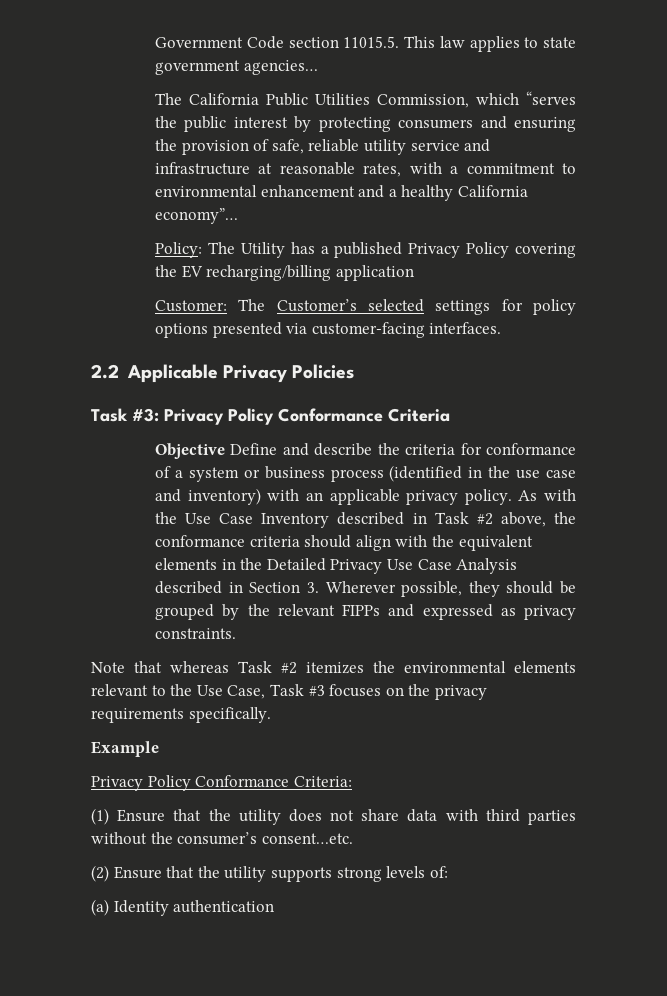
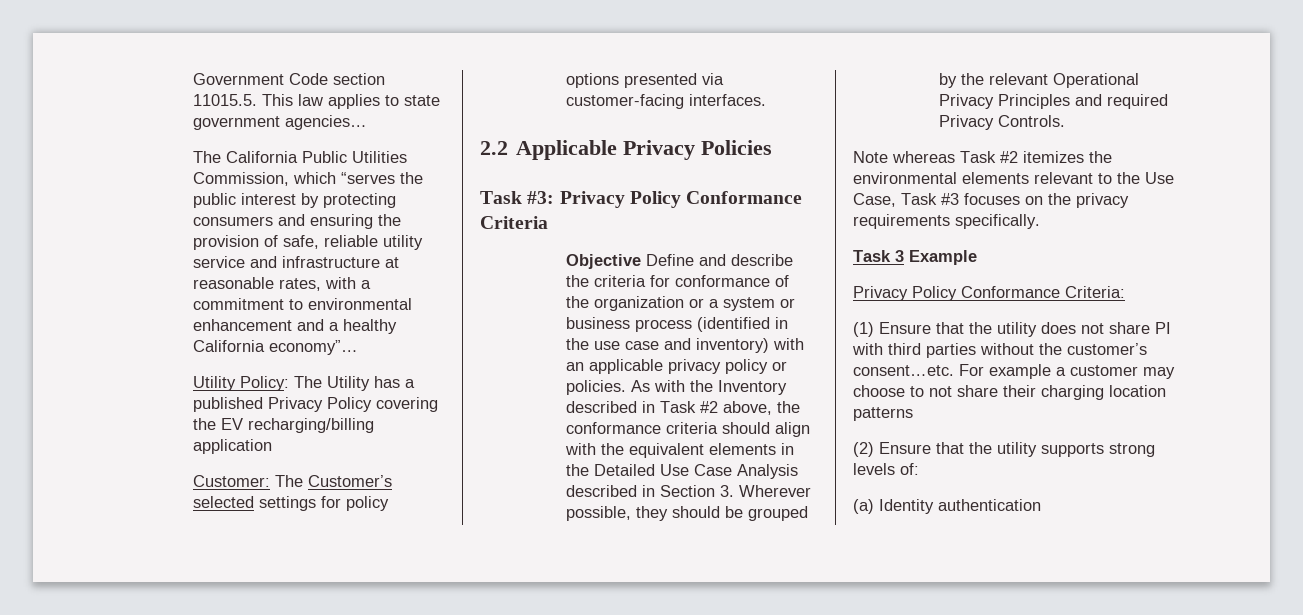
- Policy: The Utility has a published Privacy Policy covering the EV recharging/billing application
+ Utility Policy: The Utility has a published Privacy Policy covering the EV recharging/billing application
- Objective Define and describe the criteria for conformance of a system or business process (identified in the use case and inventory) with an applicable privacy policy.
+ Objective Define and describe the criteria for conformance of the organization or a system or business process (identified in the use case and inventory) with an applicable privacy policy or policies.
- As with the Use Case Inventory described in Task #2 above, the conformance criteria should align with the equivalent elements in the Detailed Privacy Use Case Analysis described in Section 3. Wherever possible, they should be grouped by the relevant FIPPs and expressed as privacy constraints.
+ As with the Inventory described in Task #2 above, the conformance criteria should align with the equivalent elements in the Detailed Use Case Analysis described in Section 3. Wherever possible, they should be grouped by the relevant Operational Privacy Principles and required Privacy Controls.
- Note that whereas Task #2 itemizes the environmental elements relevant to the Use Case, Task #3 focuses on the privacy requirements specifically.
+ Note whereas Task #2 itemizes the environmental elements relevant to the Use Case, Task #3 focuses on the privacy requirements specifically.
- Example
+ Task 3 Example
- (1) Ensure that the utility does not share data with third parties without the consumer’s consent…etc.
+ (1) Ensure that the utility does not share PI with third parties without the customer’s consent…etc. For example a customer may choose to not share their charging location patterns

